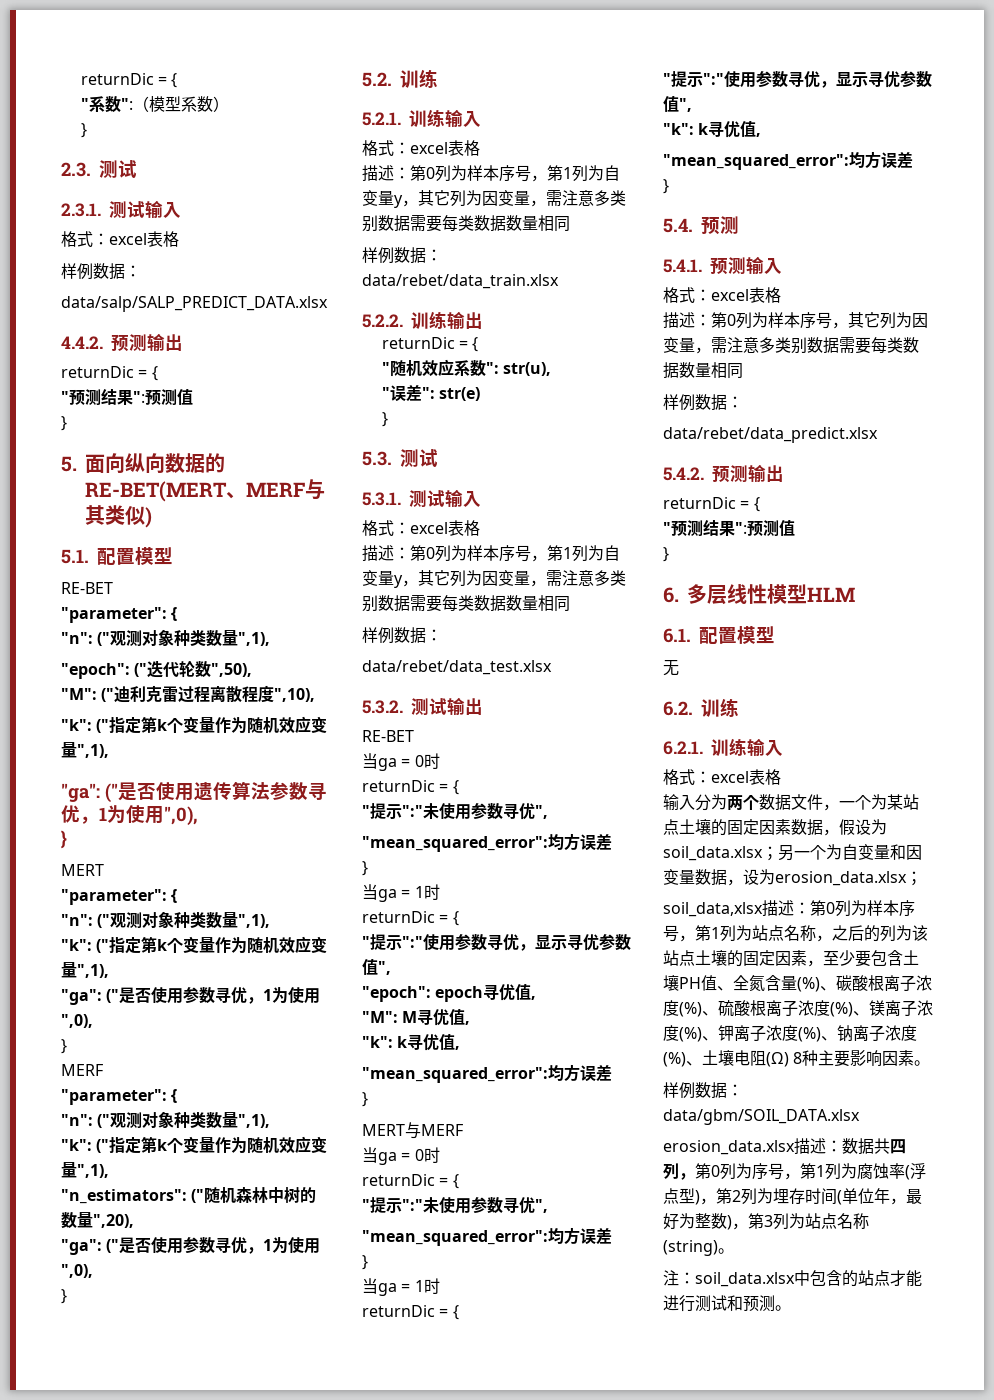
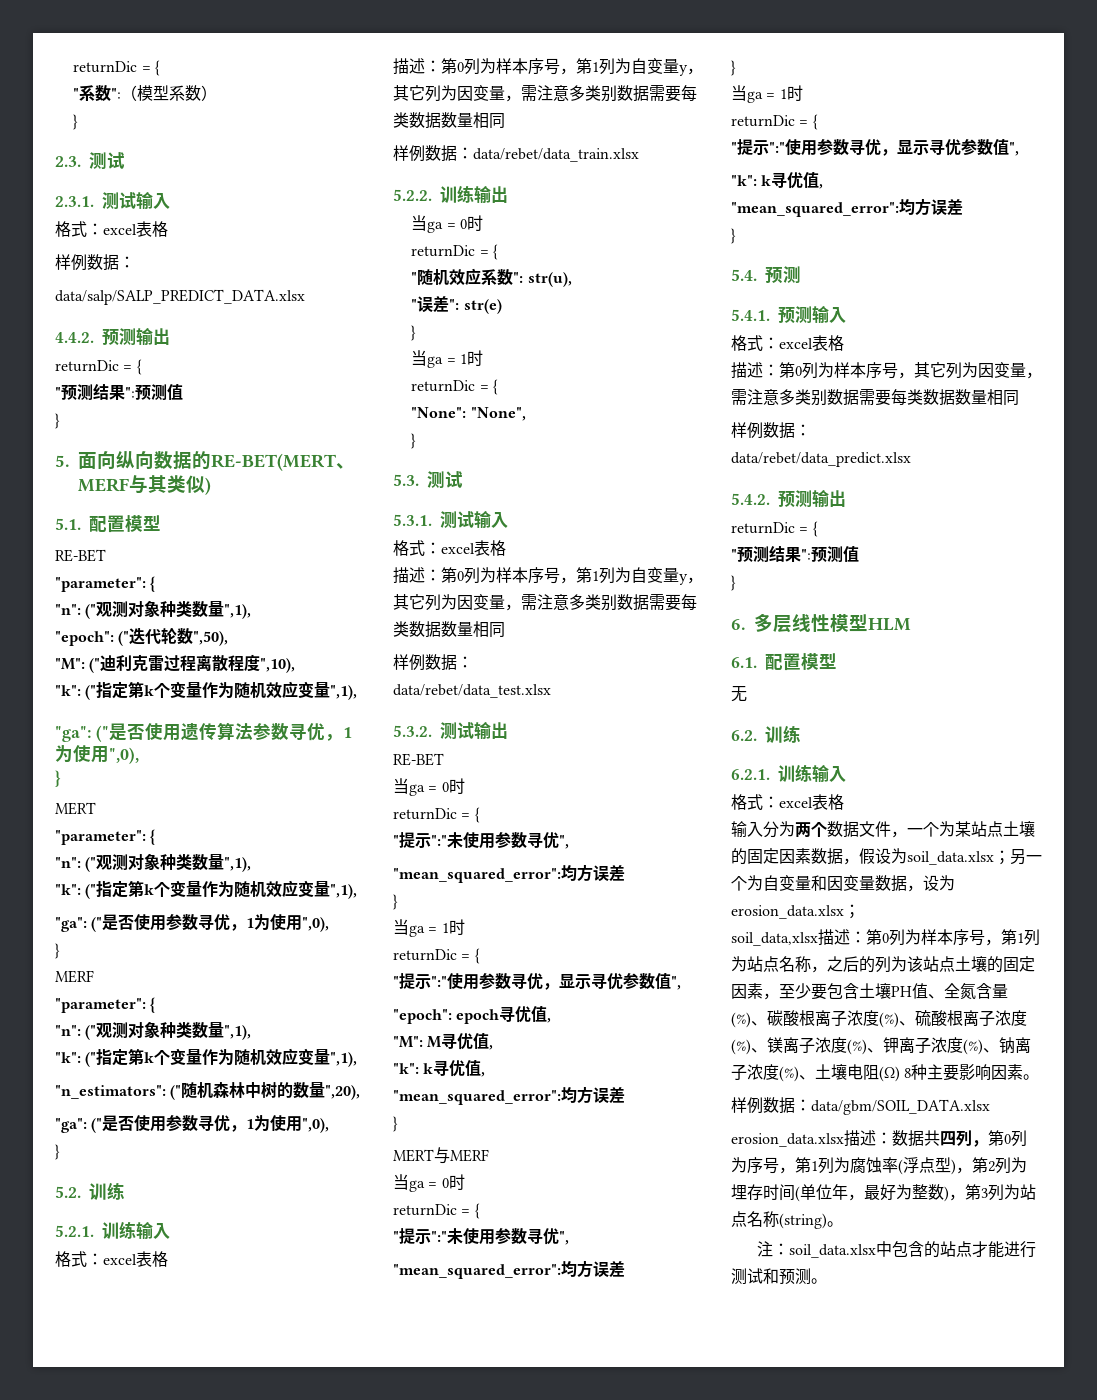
  5.2.2.训练输出
+ 当ga = 0时
  "误差": str(e)
+ }
+ 当ga = 1时
+ returnDic = {
+ "None": "None",

